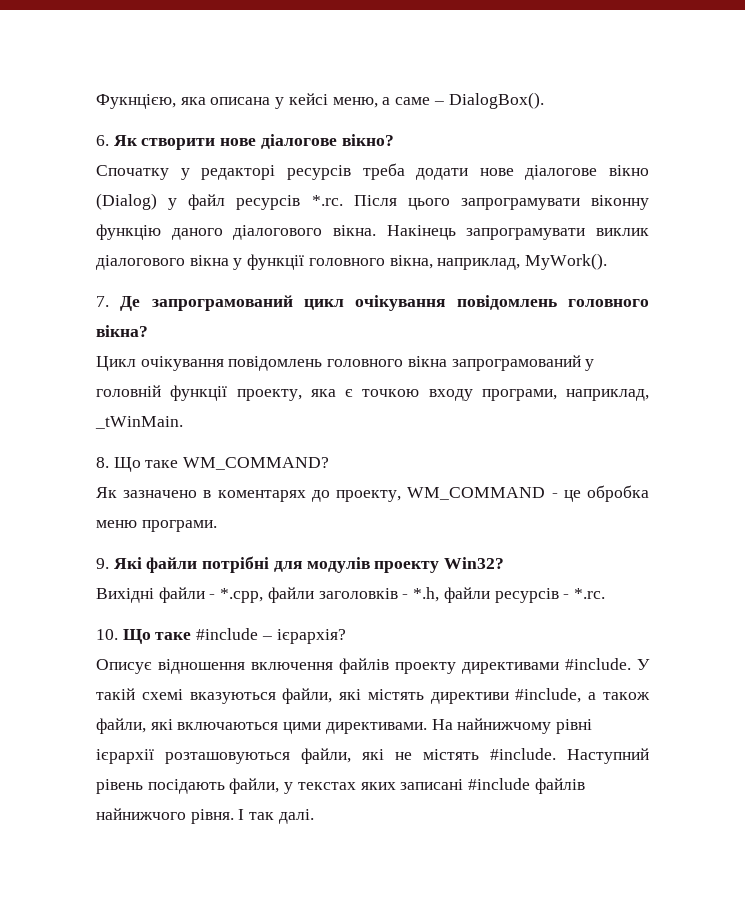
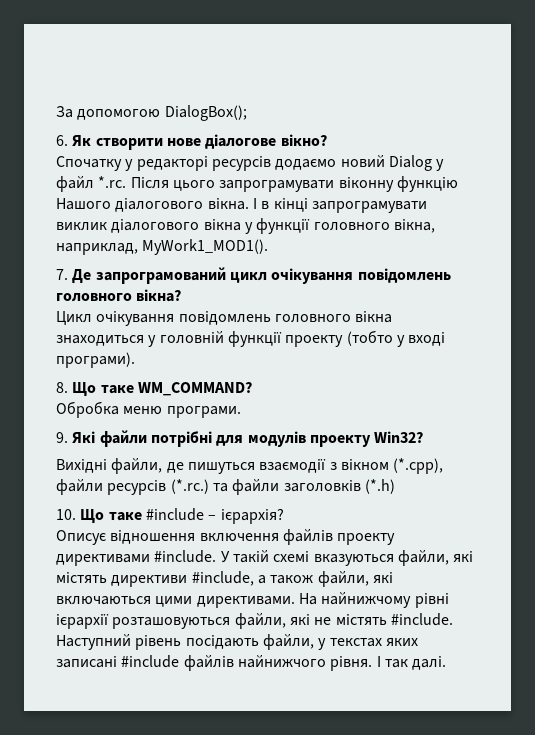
- Фукнцією, яка описана у кейсі меню, а саме – DialogBox().
+ За допомогою DialogBox();
- Спочатку у редакторі ресурсів треба додати нове діалогове вікно (Dialog) у файл ресурсів *.rc. Після цього запрограмувати віконну функцію даного діалогового вікна.
+ Спочатку у редакторі ресурсів додаємо новий Dialog у файл *.rc. Після цього запрограмувати віконну функцію Нашого діалогового вікна.
- Накінець запрограмувати виклик діалогового вікна у функції головного вікна, наприклад, MyWork().
+ І в кінці запрограмувати виклик діалогового вікна у функції головного вікна, наприклад, MyWork1_MOD1().
- Цикл очікування повідомлень головного вікна запрограмований у головній функції проекту, яка є точкою входу програми, наприклад, _tWinMain.
+ Цикл очікування повідомлень головного вікна знаходиться у головній функції проекту (тобто у вході програми).
  8. Що таке WM_COMMAND?
- Як зазначено в коментарях до проекту, WM_COMMAND - це обробка меню програми.
+ Обробка меню програми.
- Вихідні файли - *.cpp, файли заголовків - *.h, файли ресурсів - *.rc.
+ Вихідні файли, де пишуться взаємодії з вікном (*.cpp), файли ресурсів (*.rc.) та файли заголовків (*.h)

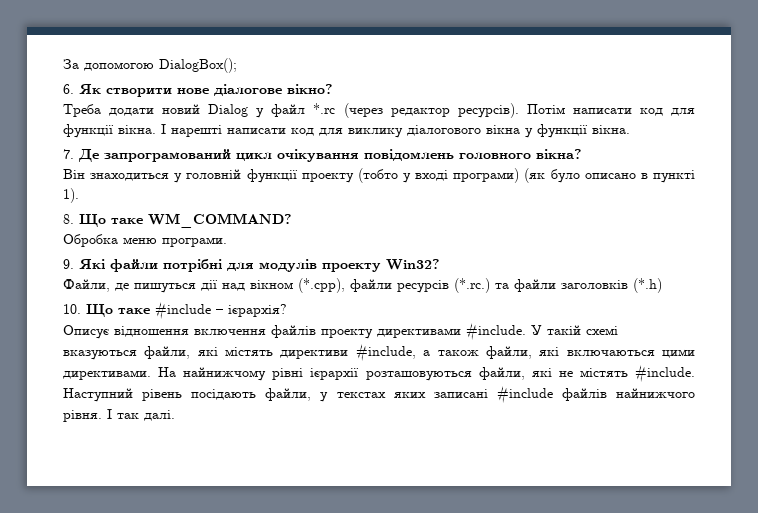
- Спочатку у редакторі ресурсів додаємо новий Dialog у файл *.rc. Після цього запрограмувати віконну функцію Нашого діалогового вікна. І в кінці запрограмувати виклик діалогового вікна у функції головного вікна, наприклад, MyWork1_MOD1().
+ Треба додати новий Dialog у файл *.rc (через редактор ресурсів). Потім написати код для функції вікна. І нарешті написати код для виклику діалогового вікна у функції вікна.
- Цикл очікування повідомлень головного вікна знаходиться у головній функції проекту (тобто у вході програми).
+ Він знаходиться у головній функції проекту (тобто у вході програми) (як було описано в пункті 1).
- Вихідні файли, де пишуться взаємодії з вікном (*.cpp), файли ресурсів (*.rc.) та файли заголовків (*.h)
+ Файли, де пишуться дії над вікном (*.cpp), файли ресурсів (*.rc.) та файли заголовків (*.h)

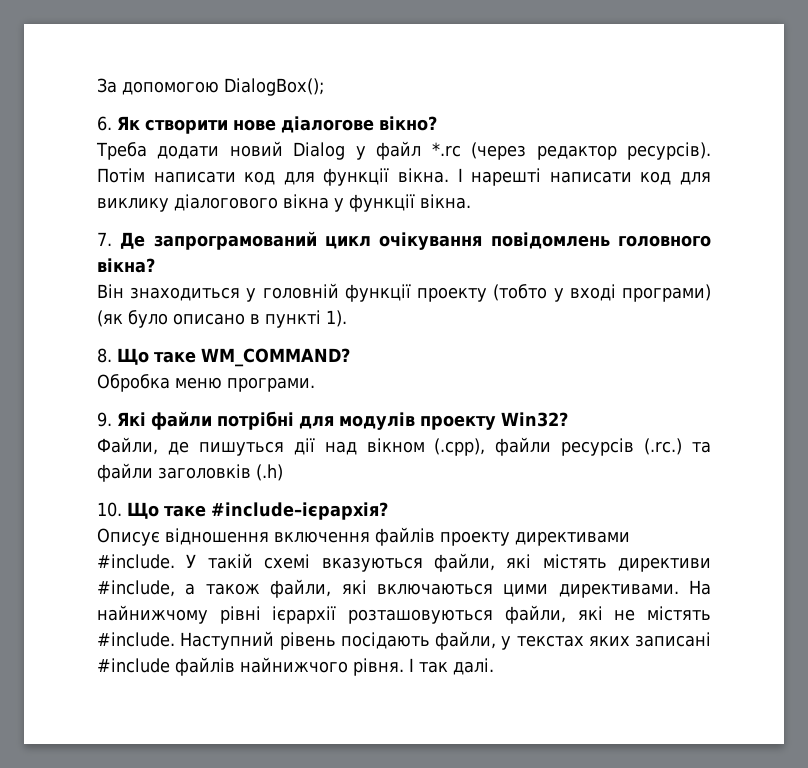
- Файли, де пишуться дії над вікном (*.cpp), файли ресурсів (*.rc.) та файли заголовків (*.h)
+ Файли, де пишуться дії над вікном (.cpp), файли ресурсів (.rc.) та файли заголовків (.h)
- 10. Що таке #include – ієрархія?
+ 10. Що таке #include–ієрархія?

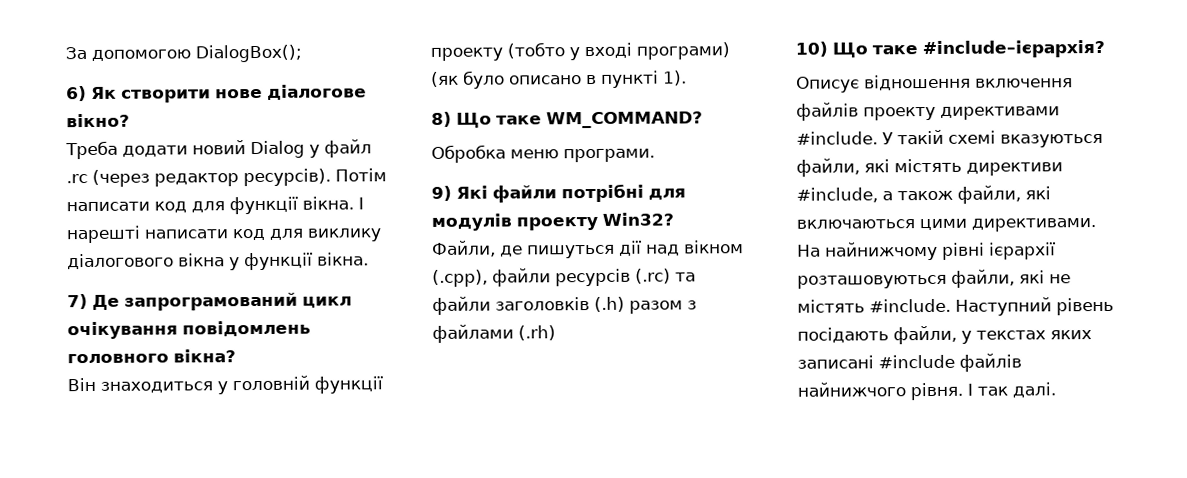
- 6. Як створити нове діалогове вікно?
+ 6) Як створити нове діалогове вікно?
- Треба додати новий Dialog у файл *.rc (через редактор ресурсів).
+ Треба додати новий Dialog у файл .rc (через редактор ресурсів).
- 7. Де запрограмований цикл очікування повідомлень головного вікна?
+ 7) Де запрограмований цикл очікування повідомлень головного вікна?
- 8. Що таке WM_COMMAND?
+ 8) Що таке WM_COMMAND?
- 9. Які файли потрібні для модулів проекту Win32?
+ 9) Які файли потрібні для модулів проекту Win32?
- Файли, де пишуться дії над вікном (.cpp), файли ресурсів (.rc.) та файли заголовків (.h)
- 10. Що таке #include–ієрархія?
+ Файли, де пишуться дії над вікном (.cpp), файли ресурсів (.rc) та файли заголовків (.h) разом з файлами (.rh)
+ 10) Що таке #include–ієрархія?

